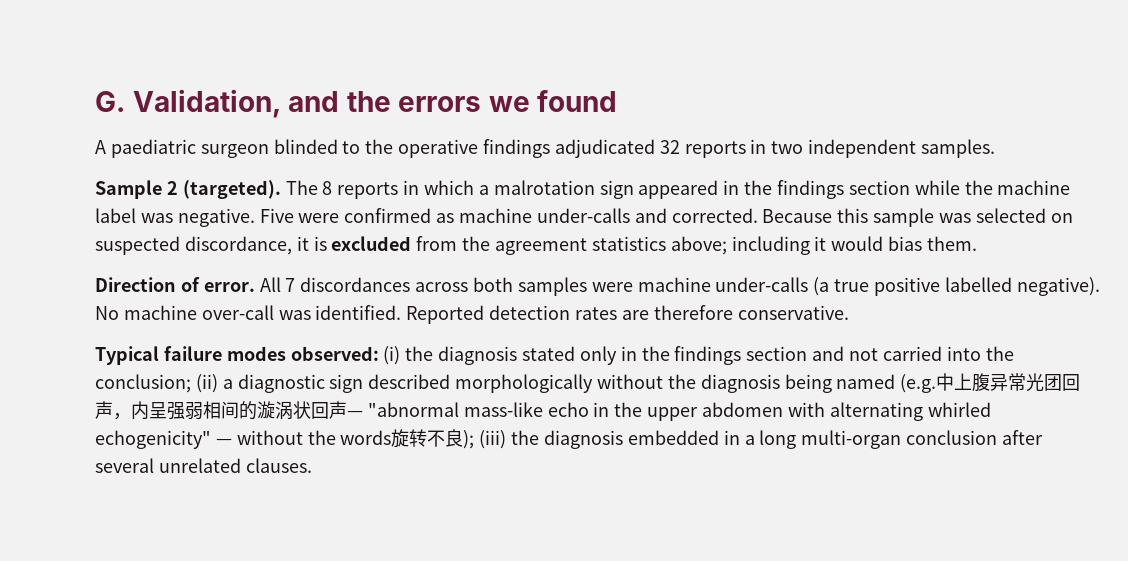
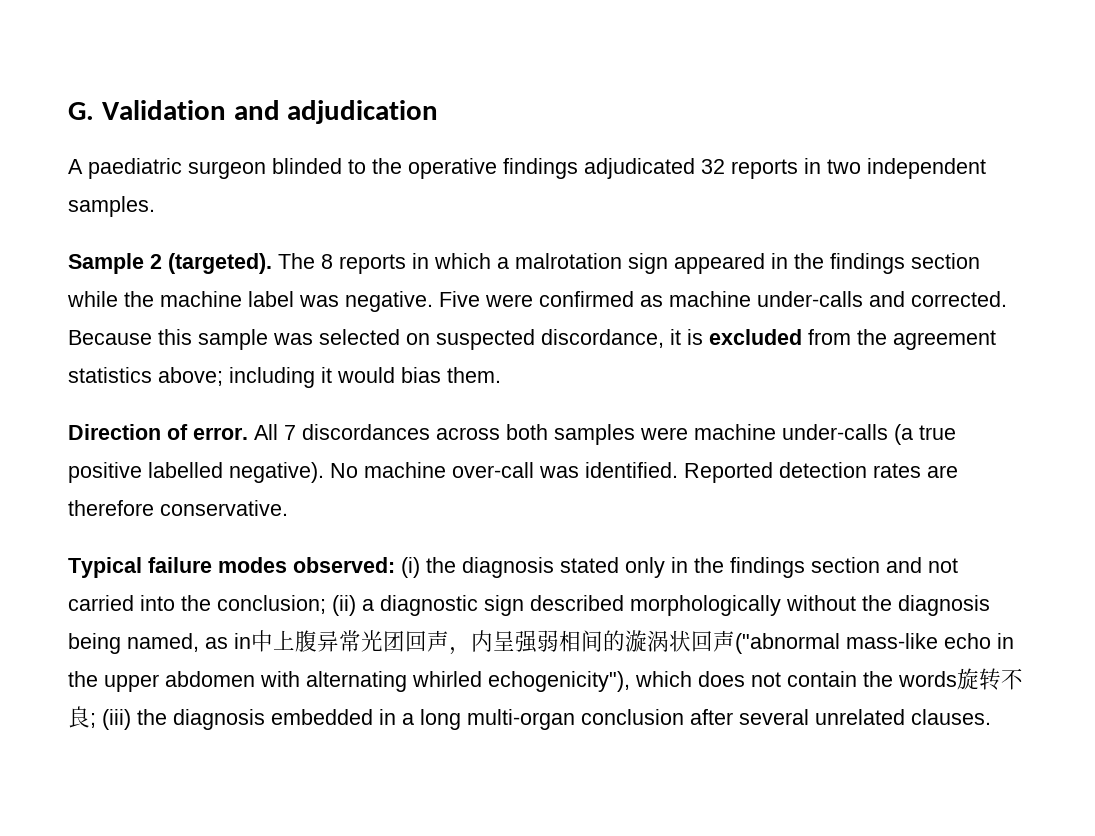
- G. Validation, and the errors we found
+ G. Validation and adjudication
- (ii) a diagnostic sign described morphologically without the diagnosis being named (e.g.中上腹异常光团回声，内呈强弱相间的漩涡状回声— "abnormal mass-like echo in the upper abdomen with alternating whirled echogenicity" — without the words旋转不良);
+ (ii) a diagnostic sign described morphologically without the diagnosis being named, as in中上腹异常光团回声，内呈强弱相间的漩涡状回声("abnormal mass-like echo in the upper abdomen with alternating whirled echogenicity"), which does not contain the words旋转不良;

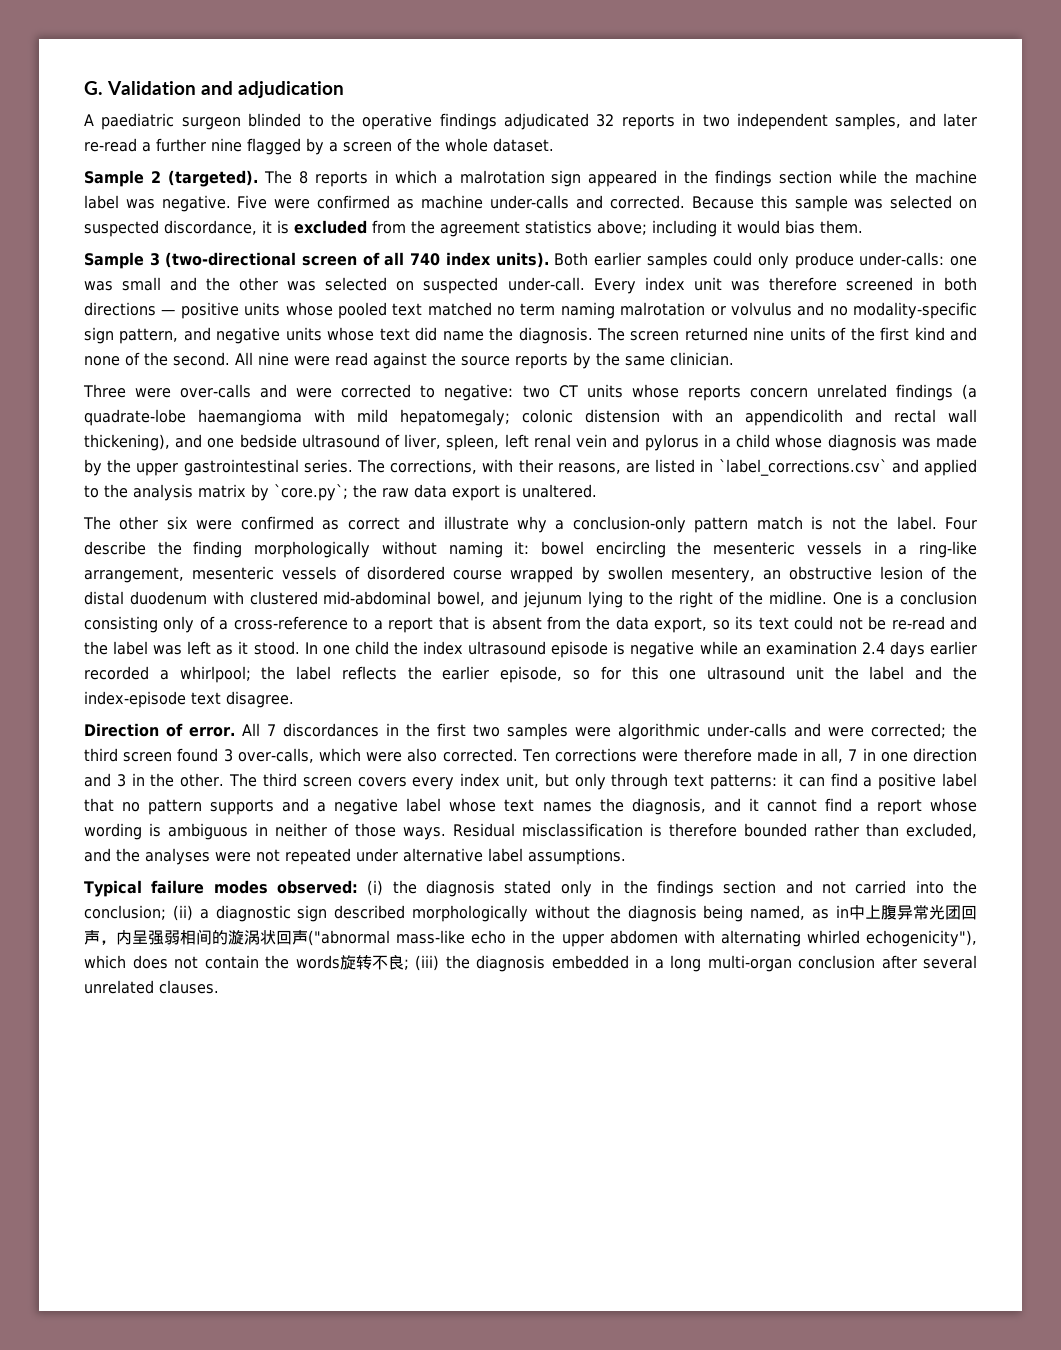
- A paediatric surgeon blinded to the operative findings adjudicated 32 reports in two independent samples.
+ A paediatric surgeon blinded to the operative findings adjudicated 32 reports in two independent samples, and later re-read a further nine flagged by a screen of the whole dataset.
+ Sample 3 (two-directional screen of all 740 index units). Both earlier samples could only produce under-calls: one was small and the other was selected on suspected under-call. Every index unit was therefore screened in both directions — positive units whose pooled text matched no term naming malrotation or volvulus and no modality-specific sign pattern, and negative units whose text did name the diagnosis. The screen returned nine units of the first kind and none of the second. All nine were read against the source reports by the same clinician.
+ Three were over-calls and were corrected to negative: two CT units whose reports concern unrelated findings (a quadrate-lobe haemangioma with mild hepatomegaly; colonic distension with an appendicolith and rectal wall thickening), and one bedside ultrasound of liver, spleen, left renal vein and pylorus in a child whose diagnosis was made by the upper gastrointestinal series. The corrections, with their reasons, are listed in `label_corrections.csv` and applied to the analysis matrix by `core.py`; the raw data export is unaltered.
+ The other six were confirmed as correct and illustrate why a conclusion-only pattern match is not the label. Four describe the finding morphologically without naming it: bowel encircling the mesenteric vessels in a ring-like arrangement, mesenteric vessels of disordered course wrapped by swollen mesentery, an obstructive lesion of the distal duodenum with clustered mid-abdominal bowel, and jejunum lying to the right of the midline. One is a conclusion consisting only of a cross-reference to a report that is absent from the data export, so its text could not be re-read and the label was left as it stood. In one child the index ultrasound episode is negative while an examination 2.4 days earlier recorded a whirlpool; the label reflects the earlier episode, so for this one ultrasound unit the label and the index-episode text disagree.
- All 7 discordances across both samples were machine under-calls (a true positive labelled negative). No machine over-call was identified. Reported detection rates are therefore conservative.
+ All 7 discordances in the first two samples were algorithmic under-calls and were corrected; the third screen found 3 over-calls, which were also corrected. Ten corrections were therefore made in all, 7 in one direction and 3 in the other. The third screen covers every index unit, but only through text patterns: it can find a positive label that no pattern supports and a negative label whose text names the diagnosis, and it cannot find a report whose wording is ambiguous in neither of those ways. Residual misclassification is therefore bounded rather than excluded, and the analyses were not repeated under alternative label assumptions.

